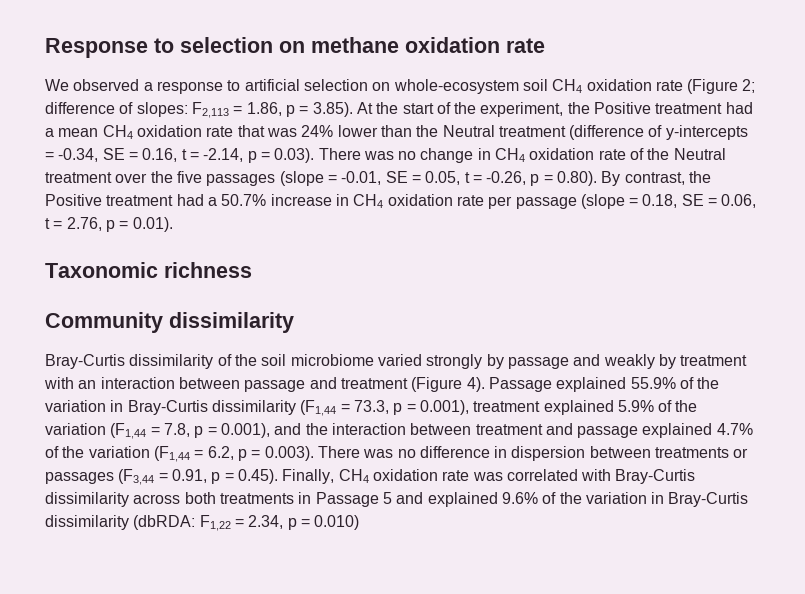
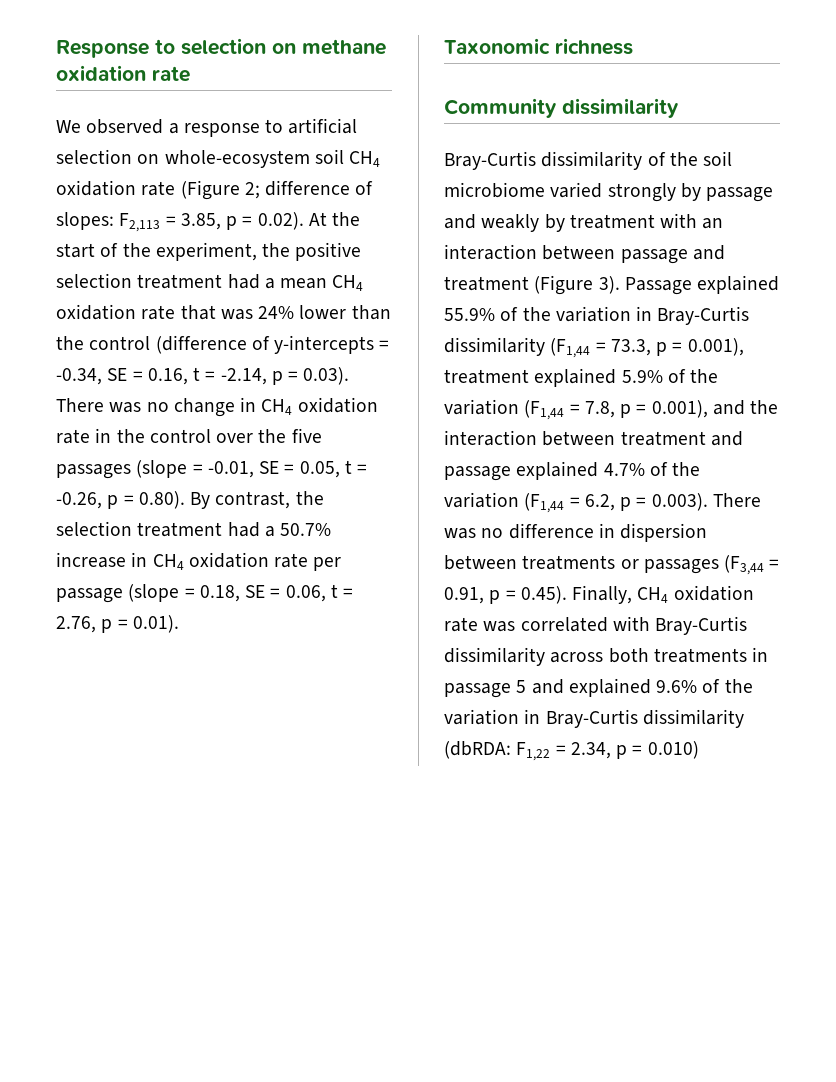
- F2,113 = 1.86, p = 3.85). At the start of the experiment, the Positive treatment had a mean CH4 oxidation rate that was 24% lower than the Neutral treatment (difference of y-intercepts = -0.34, SE = 0.16, t = -2.14, p = 0.03). There was no change in CH4 oxidation rate of the Neutral treatment over the five passages (slope = -0.01, SE = 0.05, t = -0.26, p = 0.80). By contrast, the Positive treatment had a 50.7% increase in CH4 oxidation rate per passage (slope = 0.18, SE = 0.06, t = 2.76, p = 0.01).
+ F2,113 = 3.85, p = 0.02). At the start of the experiment, the positive selection treatment had a mean CH4 oxidation rate that was 24% lower than the control (difference of y-intercepts = -0.34, SE = 0.16, t = -2.14, p = 0.03). There was no change in CH4 oxidation rate in the control over the five passages (slope = -0.01, SE = 0.05, t = -0.26, p = 0.80). By contrast, the selection treatment had a 50.7% increase in CH4 oxidation rate per passage (slope = 0.18, SE = 0.06, t = 2.76, p = 0.01).
- Bray-Curtis dissimilarity of the soil microbiome varied strongly by passage and weakly by treatment with an interaction between passage and treatment (Figure 4).
+ Bray-Curtis dissimilarity of the soil microbiome varied strongly by passage and weakly by treatment with an interaction between passage and treatment (Figure 3).
- Passage explained 55.9% of the variation in Bray-Curtis dissimilarity (F1,44 = 73.3, p = 0.001), treatment explained 5.9% of the variation (F1,44 = 7.8, p = 0.001), and the interaction between treatment and passage explained 4.7% of the variation (F1,44 = 6.2, p = 0.003). There was no difference in dispersion between treatments or passages (F3,44 = 0.91, p = 0.45). Finally, CH4 oxidation rate was correlated with Bray-Curtis dissimilarity across both treatments in Passage 5 and explained 9.6% of the variation in Bray-Curtis dissimilarity (dbRDA:
+ Passage explained 55.9% of the variation in Bray-Curtis dissimilarity (F1,44 = 73.3, p = 0.001), treatment explained 5.9% of the variation (F1,44 = 7.8, p = 0.001), and the interaction between treatment and passage explained 4.7% of the variation (F1,44 = 6.2, p = 0.003). There was no difference in dispersion between treatments or passages (F3,44 = 0.91, p = 0.45). Finally, CH4 oxidation rate was correlated with Bray-Curtis dissimilarity across both treatments in passage 5 and explained 9.6% of the variation in Bray-Curtis dissimilarity (dbRDA:

